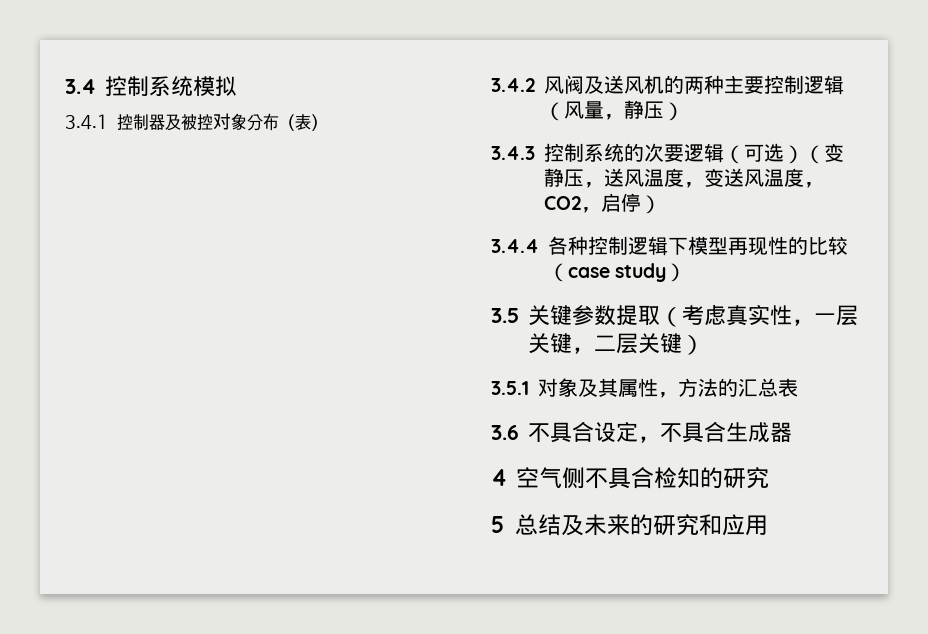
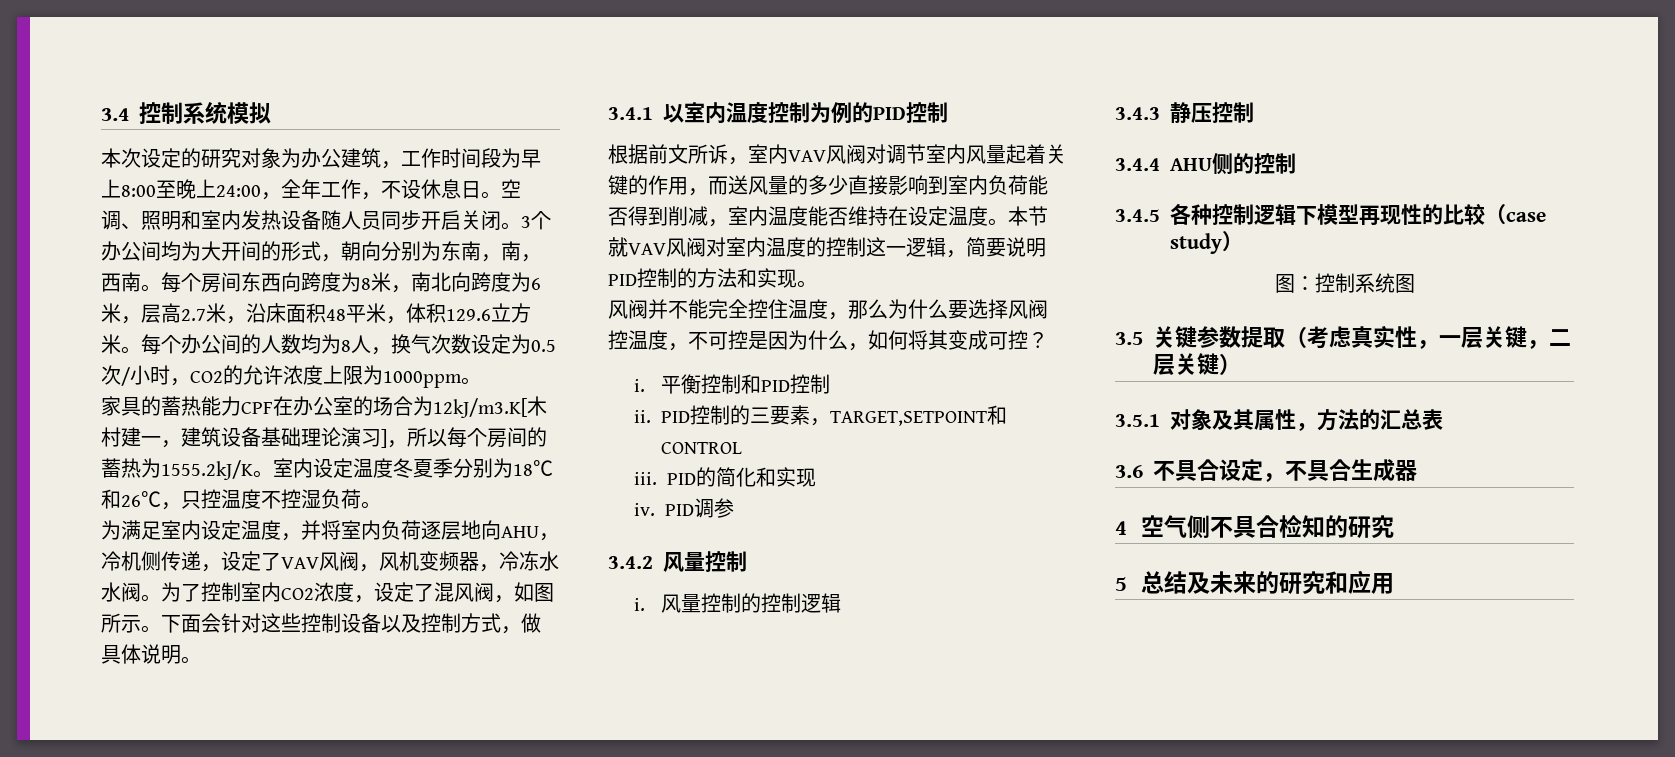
- 3.4.1控制器及被控对象分布（表）
- 3.4.2风阀及送风机的两种主要控制逻辑（风量，静压）
- 3.4.3控制系统的次要逻辑（可选）（变静压，送风温度，变送风温度，CO2，启停）
- 3.4.4各种控制逻辑下模型再现性的比较（case study）
+ 本次设定的研究对象为办公建筑，工作时间段为早上8:00至晚上24:00，全年工作，不设休息日。空调、照明和室内发热设备随人员同步开启关闭。3个办公间均为大开间的形式，朝向分别为东南，南，西南。每个房间东西向跨度为8米，南北向跨度为6米，层高2.7米，沿床面积48平米，体积129.6立方米。每个办公间的人数均为8人，换气次数设定为0.5次/小时，CO2的允许浓度上限为1000ppm。
+ 家具的蓄热能力CPF在办公室的场合为12kJ/m3.K[木村建一，建筑设备基础理论演习]，所以每个房间的蓄热为1555.2kJ/K。室内设定温度冬夏季分别为18℃和26℃，只控温度不控湿负荷。
+ 为满足室内设定温度，并将室内负荷逐层地向AHU，冷机侧传递，设定了VAV风阀，风机变频器，冷冻水水阀。为了控制室内CO2浓度，设定了混风阀，如图所示。下面会针对这些控制设备以及控制方式，做具体说明。
+ 3.4.1以室内温度控制为例的PID控制
+ 根据前文所诉，室内VAV风阀对调节室内风量起着关键的作用，而送风量的多少直接影响到室内负荷能否得到削减，室内温度能否维持在设定温度。本节就VAV风阀对室内温度的控制这一逻辑，简要说明PID控制的方法和实现。
+ 风阀并不能完全控住温度，那么为什么要选择风阀控温度，不可控是因为什么，如何将其变成可控？
+ i.平衡控制和PID控制
+ ii. PID控制的三要素，TARGET,SETPOINT和CONTROL
+ iii. PID的简化和实现
+ iv. PID调参
+ 3.4.2风量控制
+ i.风量控制的控制逻辑
+ 3.4.3静压控制
+ 3.4.4 AHU侧的控制
+ 3.4.5各种控制逻辑下模型再现性的比较（case study）
+ 图：控制系统图

